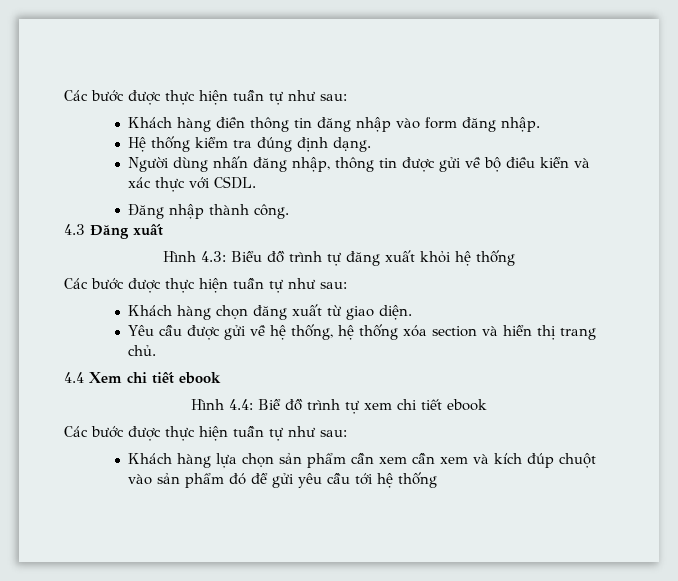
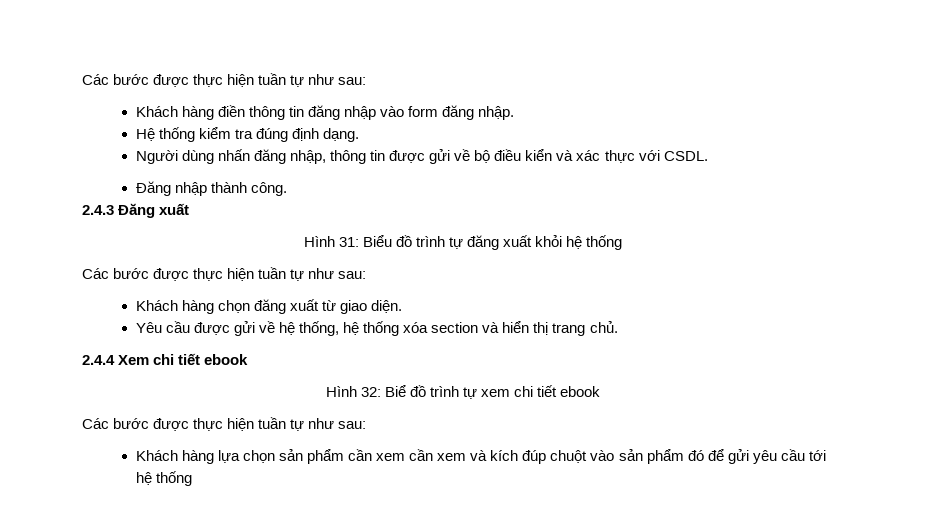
- 4.3 Đăng xuất
+ 2.4.3 Đăng xuất
- Hình 4.3: Biểu đồ trình tự đăng xuất khỏi hệ thống
+ Hình 31: Biểu đồ trình tự đăng xuất khỏi hệ thống
- 4.4 Xem chi tiết ebook
+ 2.4.4 Xem chi tiết ebook
- Hình 4.4: Biể đồ trình tự xem chi tiết ebook
+ Hình 32: Biể đồ trình tự xem chi tiết ebook

